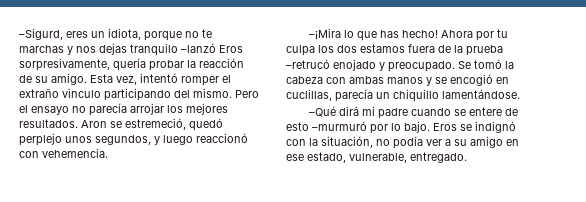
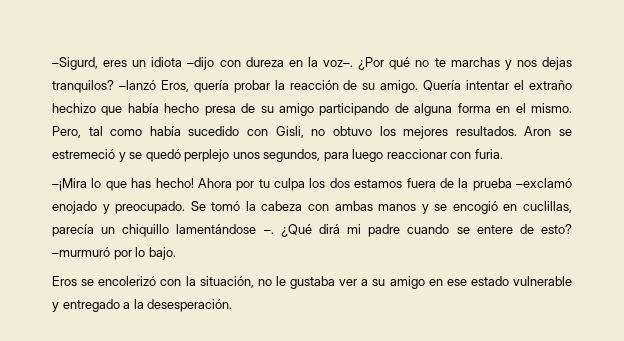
- –Sigurd, eres un idiota, porque no te marchas y nos dejas tranquilo –lanzó Eros sorpresivamente, quería probar la reacción de su amigo.
+ –Sigurd, eres un idiota –dijo con dureza en la voz–. ¿Por qué no te marchas y nos dejas tranquilos? –lanzó Eros, quería probar la reacción de su amigo.
- Esta vez, intentó romper el extraño vinculo participando del mismo. Pero el ensayo no parecía arrojar los mejores resultados.
+ Quería intentar el extraño hechizo que había hecho presa de su amigo participando de alguna forma en el mismo. Pero, tal como había sucedido con Gisli, no obtuvo los mejores resultados.
- Aron se estremeció, quedó perplejo unos segundos, y luego reaccionó con vehemencia.
+ Aron se estremeció y se quedó perplejo unos segundos, para luego reaccionar con furia.
- Ahora por tu culpa los dos estamos fuera de la prueba –retrucó enojado y preocupado.
+ Ahora por tu culpa los dos estamos fuera de la prueba –exclamó enojado y preocupado.
- Se tomó la cabeza con ambas manos y se encogió en cuclillas, parecía un chiquillo lamentándose.
- –Qué dirá mi padre cuando se entere de esto –murmuró por lo bajo. Eros se indignó con la situación, no podía ver a su amigo en ese estado, vulnerable, entregado.
+ Se tomó la cabeza con ambas manos y se encogió en cuclillas, parecía un chiquillo lamentándose –. ¿Qué dirá mi padre cuando se entere de esto? –murmuró por lo bajo.
+ Eros se encolerizó con la situación, no le gustaba ver a su amigo en ese estado vulnerable y entregado a la desesperación.

